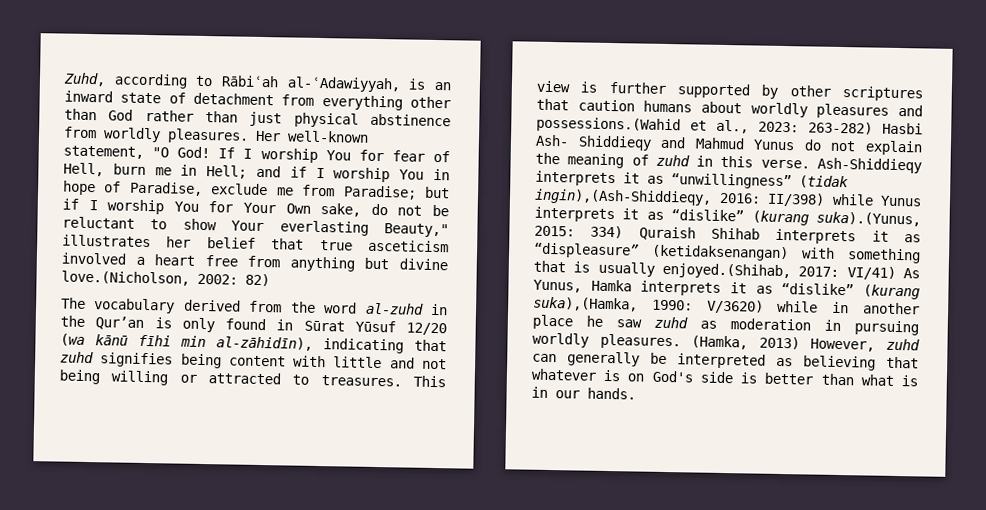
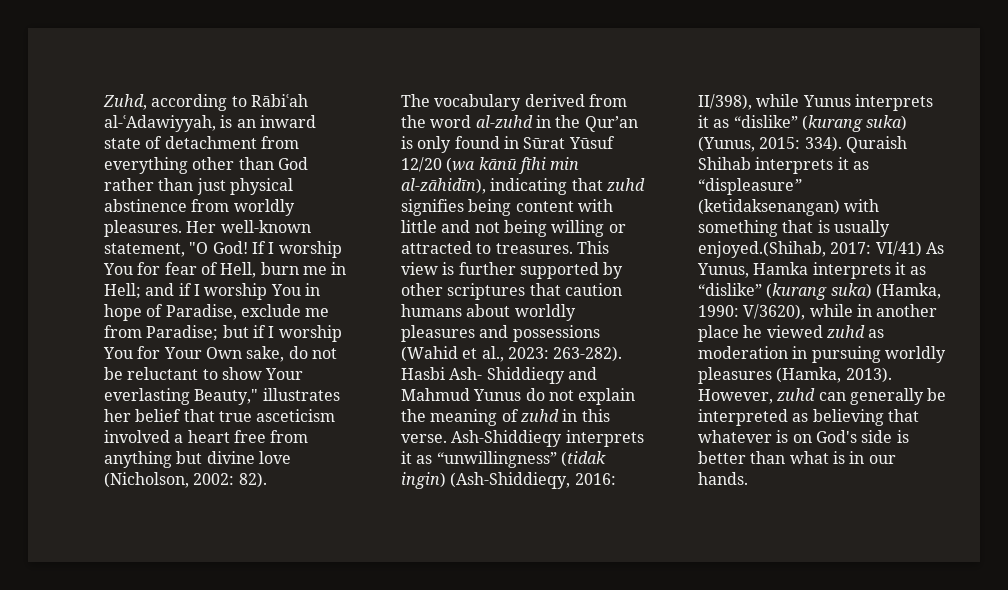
- If I worship You for fear of Hell, burn me in Hell; and if I worship You in hope of Paradise, exclude me from Paradise; but if I worship You for Your Own sake, do not be reluctant to show Your everlasting Beauty," illustrates her belief that true asceticism involved a heart free from anything but divine love.(Nicholson, 2002: 82)
+ If I worship You for fear of Hell, burn me in Hell; and if I worship You in hope of Paradise, exclude me from Paradise; but if I worship You for Your Own sake, do not be reluctant to show Your everlasting Beauty," illustrates her belief that true asceticism involved a heart free from anything but divine love (Nicholson, 2002: 82).
- This view is further supported by other scriptures that caution humans about worldly pleasures and possessions.(Wahid et al., 2023: 263-282) Hasbi Ash- Shiddieqy and Mahmud Yunus do not explain the meaning of zuhd in this verse.
+ This view is further supported by other scriptures that caution humans about worldly pleasures and possessions (Wahid et al., 2023: 263-282). Hasbi Ash- Shiddieqy and Mahmud Yunus do not explain the meaning of zuhd in this verse.
- Ash-Shiddieqy interprets it as “unwillingness” (tidak ingin),(Ash-Shiddieqy, 2016: II/398) while Yunus interprets it as “dislike” (kurang suka).(Yunus, 2015: 334) Quraish Shihab interprets it as “displeasure” (ketidaksenangan) with something that is usually enjoyed.(Shihab, 2017:
+ Ash-Shiddieqy interprets it as “unwillingness” (tidak ingin) (Ash-Shiddieqy, 2016: II/398), while Yunus interprets it as “dislike” (kurang suka) (Yunus, 2015: 334). Quraish Shihab interprets it as “displeasure” (ketidaksenangan) with something that is usually enjoyed.(Shihab, 2017:
- VI/41) As Yunus, Hamka interprets it as “dislike” (kurang suka),(Hamka, 1990: V/3620) while in another place he saw zuhd as moderation in pursuing worldly pleasures. (Hamka, 2013) However, zuhd can generally be interpreted as believing that whatever is on God's side is better than what is in our hands.
+ VI/41) As Yunus, Hamka interprets it as “dislike” (kurang suka) (Hamka, 1990: V/3620), while in another place he viewed zuhd as moderation in pursuing worldly pleasures (Hamka, 2013). However, zuhd can generally be interpreted as believing that whatever is on God's side is better than what is in our hands.

